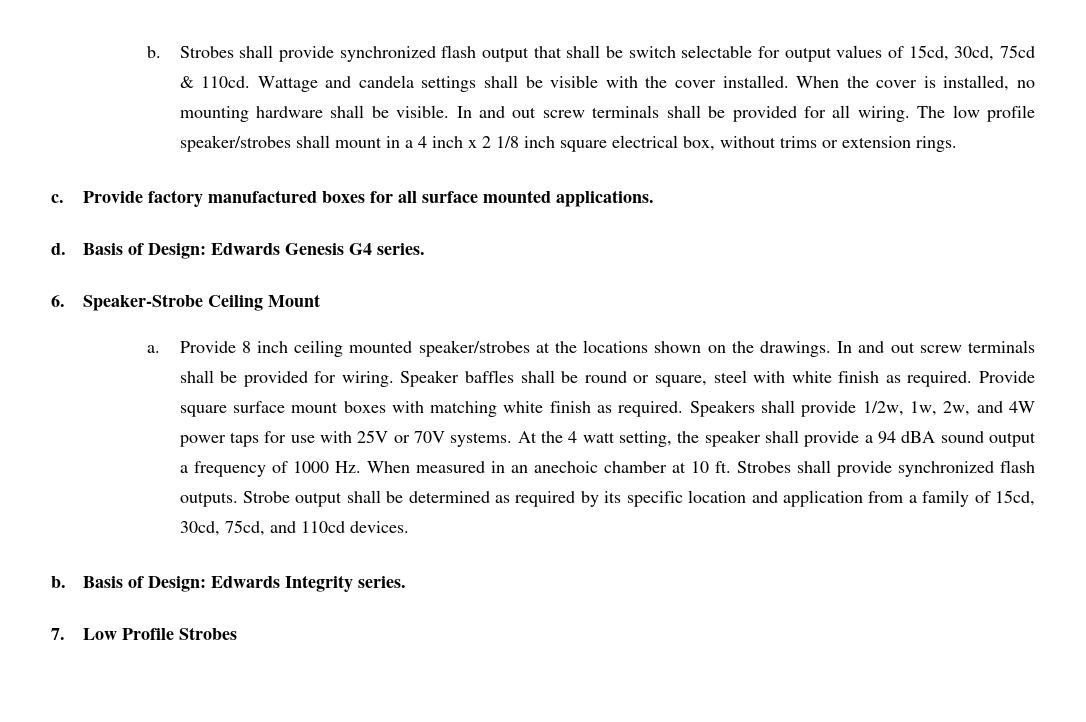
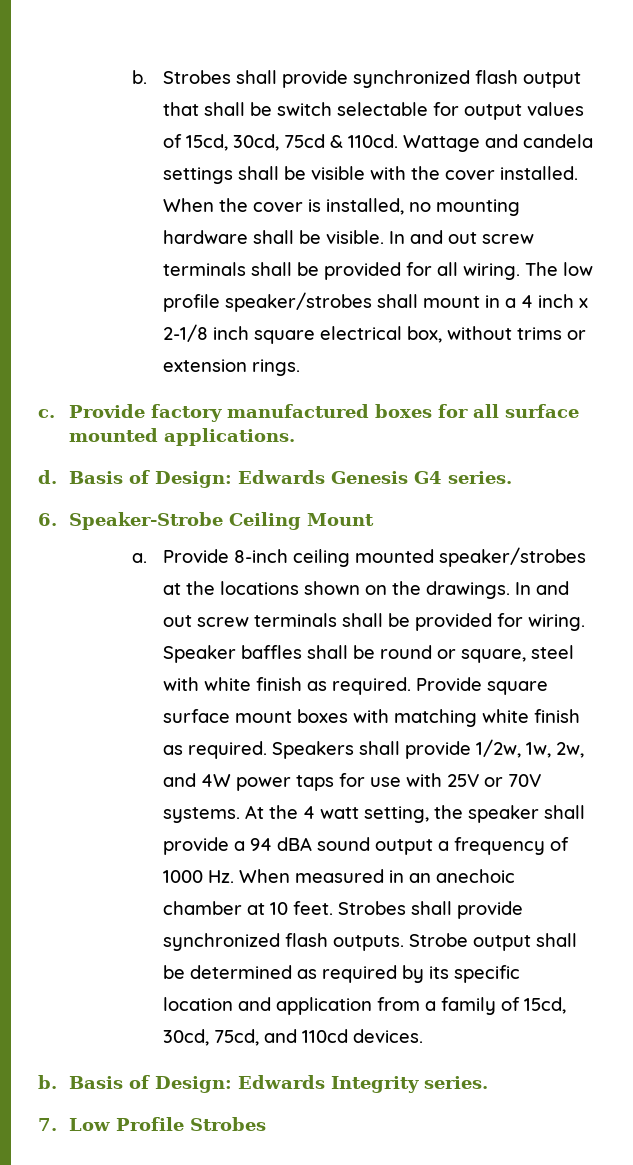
- The low profile speaker/strobes shall mount in a 4 inch x 2 1/8 inch square electrical box, without trims or extension rings.
+ The low profile speaker/strobes shall mount in a 4 inch x 2-1/8 inch square electrical box, without trims or extension rings.
- Provide 8 inch ceiling mounted speaker/strobes at the locations shown on the drawings.
+ Provide 8-inch ceiling mounted speaker/strobes at the locations shown on the drawings.
- At the 4 watt setting, the speaker shall provide a 94 dBA sound output a frequency of 1000 Hz. When measured in an anechoic chamber at 10 ft.
+ At the 4 watt setting, the speaker shall provide a 94 dBA sound output a frequency of 1000 Hz. When measured in an anechoic chamber at 10 feet.

